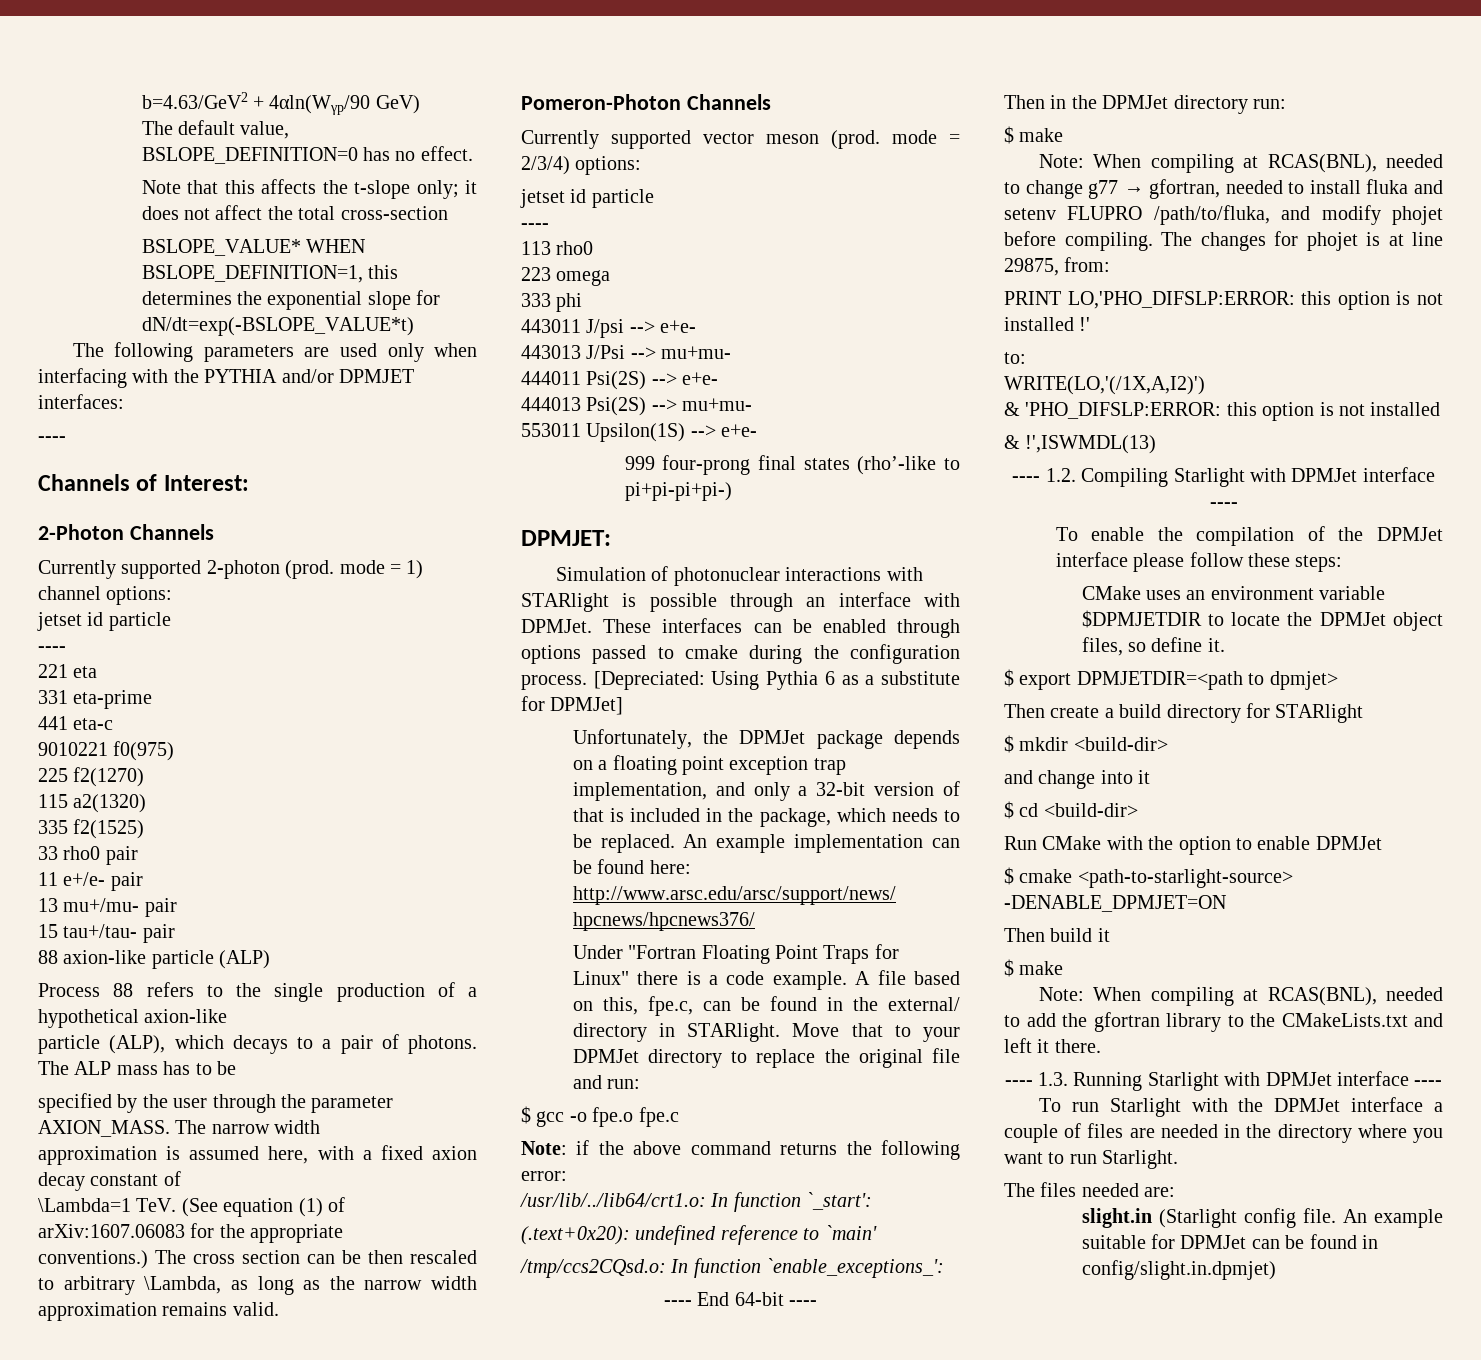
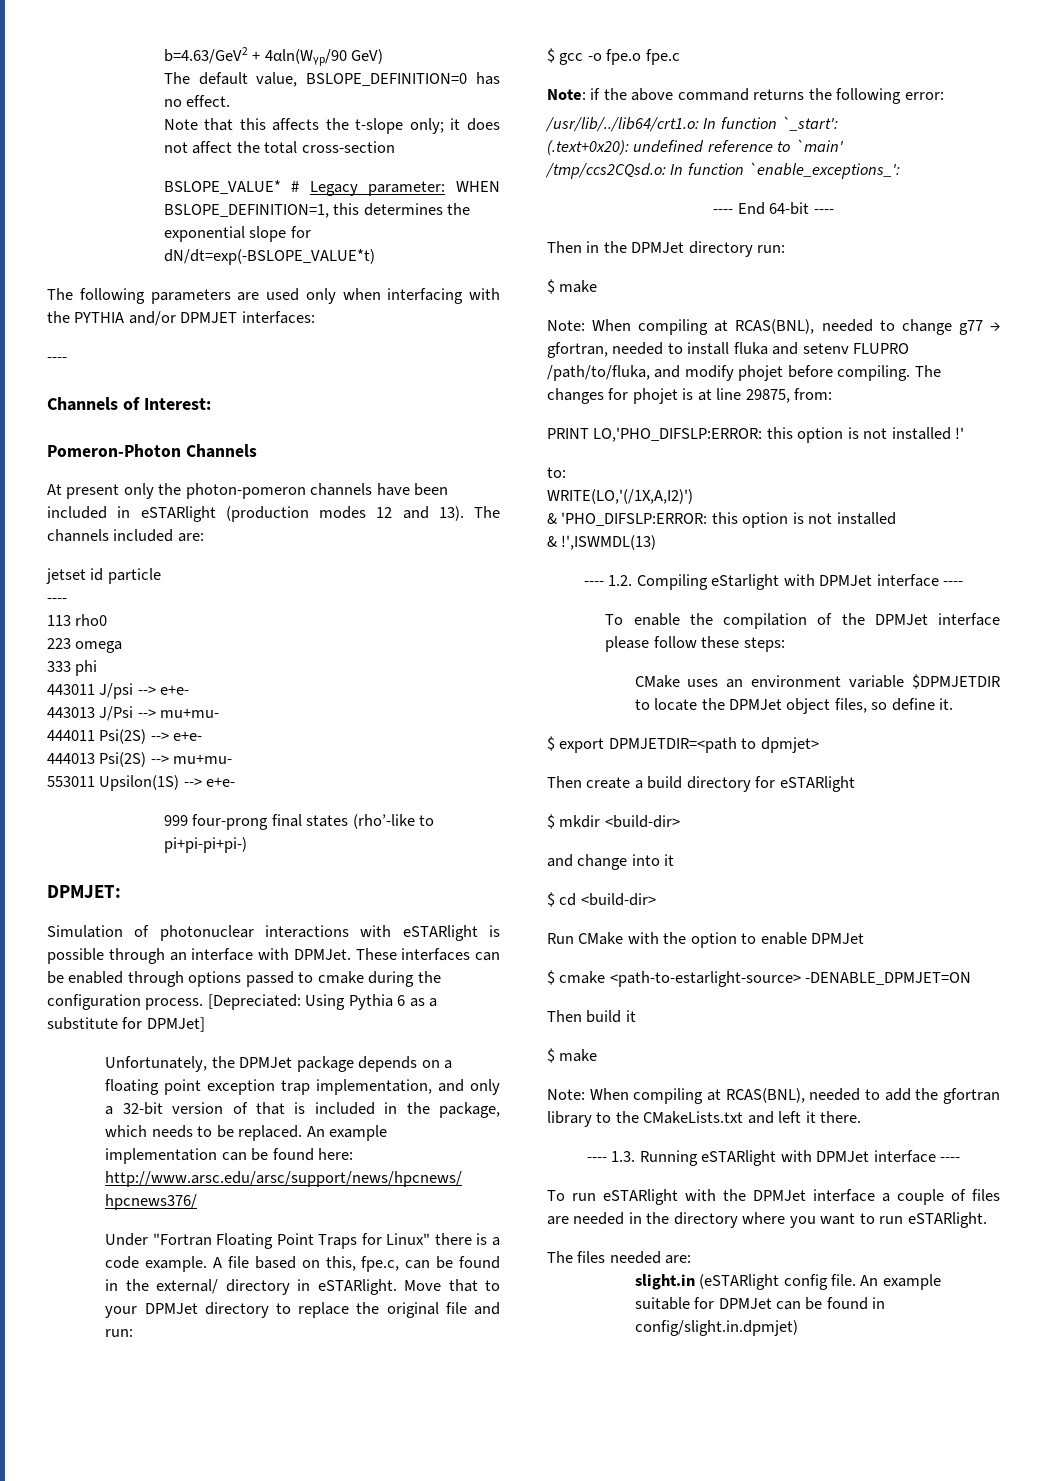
- BSLOPE_VALUE* WHEN BSLOPE_DEFINITION=1, this determines the exponential slope for dN/dt=exp(-BSLOPE_VALUE*t)
+ BSLOPE_VALUE* # Legacy parameter: WHEN BSLOPE_DEFINITION=1, this determines the exponential slope for dN/dt=exp(-BSLOPE_VALUE*t)
- 2-Photon Channels
- Currently supported 2-photon (prod. mode = 1) channel options:
- jetset id particle
- ----
- 221 eta
- 331 eta-prime
- 441 eta-c
- 9010221 f0(975)
- 225 f2(1270)
- 115 a2(1320)
- 335 f2(1525)
- 33 rho0 pair
- 11 e+/e- pair
- 13 mu+/mu- pair
- 15 tau+/tau- pair
- 88 axion-like particle (ALP)
- Process 88 refers to the single production of a hypothetical axion-like
- particle (ALP), which decays to a pair of photons. The ALP mass has to be
- specified by the user through the parameter AXION_MASS. The narrow width
- approximation is assumed here, with a fixed axion decay constant of
- \Lambda=1 TeV. (See equation (1) of arXiv:1607.06083 for the appropriate
- conventions.) The cross section can be then rescaled to arbitrary \Lambda, as long as the narrow width approximation remains valid.
  Pomeron-Photon Channels
- Currently supported vector meson (prod. mode = 2/3/4) options:
+ At present only the photon-pomeron channels have been included in eSTARlight (production modes 12 and 13). The channels included are:
- Simulation of photonuclear interactions with STARlight is possible through an interface with DPMJet.
+ Simulation of photonuclear interactions with eSTARlight is possible through an interface with DPMJet.
- A file based on this, fpe.c, can be found in the external/ directory in STARlight.
+ A file based on this, fpe.c, can be found in the external/ directory in eSTARlight.
- ---- 1.2. Compiling Starlight with DPMJet interface ----
+ ---- 1.2. Compiling eStarlight with DPMJet interface ----
- Then create a build directory for STARlight
+ Then create a build directory for eSTARlight
- $ cmake <path-to-starlight-source> -DENABLE_DPMJET=ON
+ $ cmake <path-to-estarlight-source> -DENABLE_DPMJET=ON
- ---- 1.3. Running Starlight with DPMJet interface ----
+ ---- 1.3. Running eSTARlight with DPMJet interface ----
- To run Starlight with the DPMJet interface a couple of files are needed in the directory where you want to run Starlight.
+ To run eSTARlight with the DPMJet interface a couple of files are needed in the directory where you want to run eSTARlight.
- slight.in (Starlight config file.
+ slight.in (eSTARlight config file.

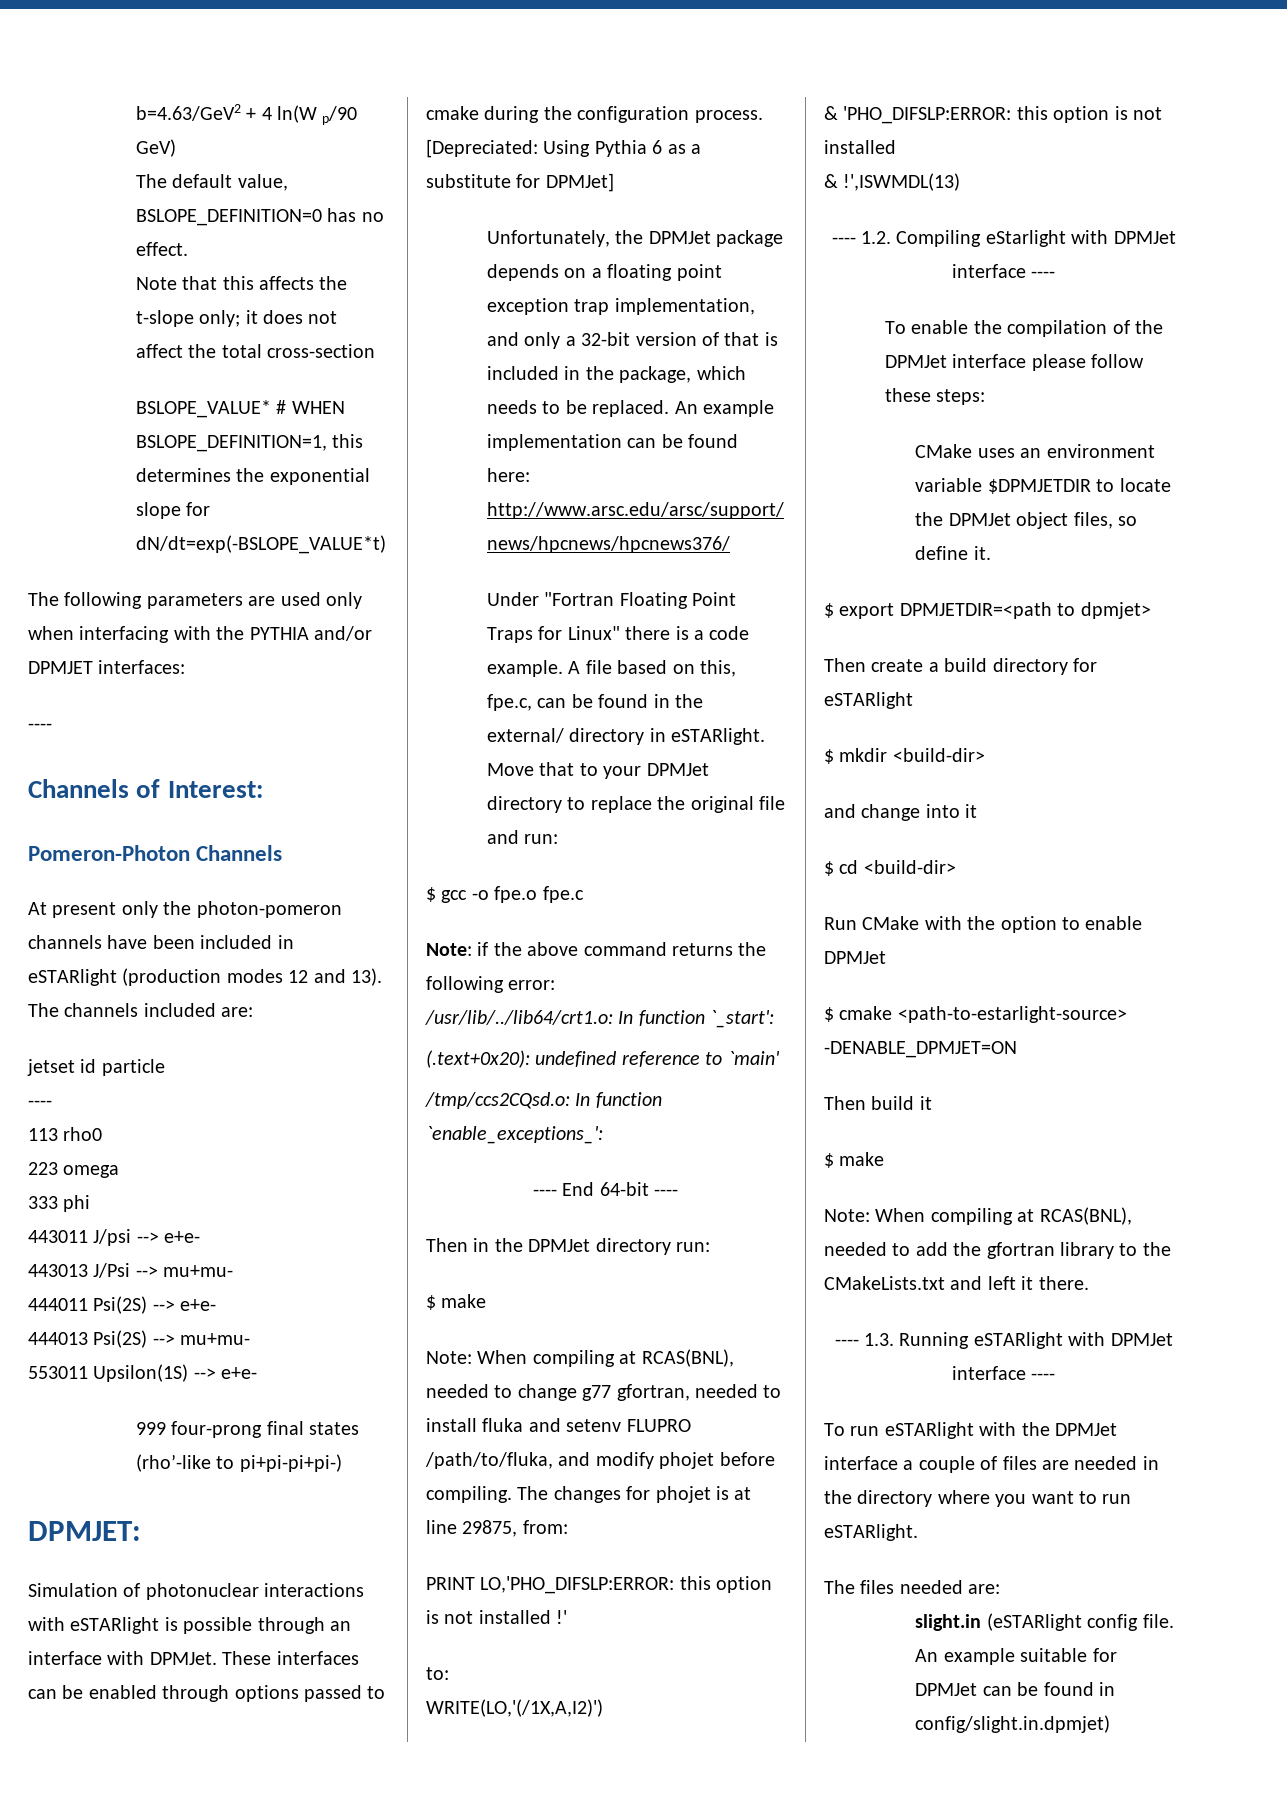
- b=4.63/GeV2 + 4αln(Wγp/90 GeV)
+ b=4.63/GeV2 + 4 ln(W p/90 GeV)
- BSLOPE_VALUE* # Legacy parameter: WHEN BSLOPE_DEFINITION=1, this determines the exponential slope for dN/dt=exp(-BSLOPE_VALUE*t)
+ BSLOPE_VALUE* # WHEN BSLOPE_DEFINITION=1, this determines the exponential slope for dN/dt=exp(-BSLOPE_VALUE*t)
- Note: When compiling at RCAS(BNL), needed to change g77 → gfortran, needed to install fluka and setenv FLUPRO /path/to/fluka, and modify phojet before compiling.
+ Note: When compiling at RCAS(BNL), needed to change g77 gfortran, needed to install fluka and setenv FLUPRO /path/to/fluka, and modify phojet before compiling.

